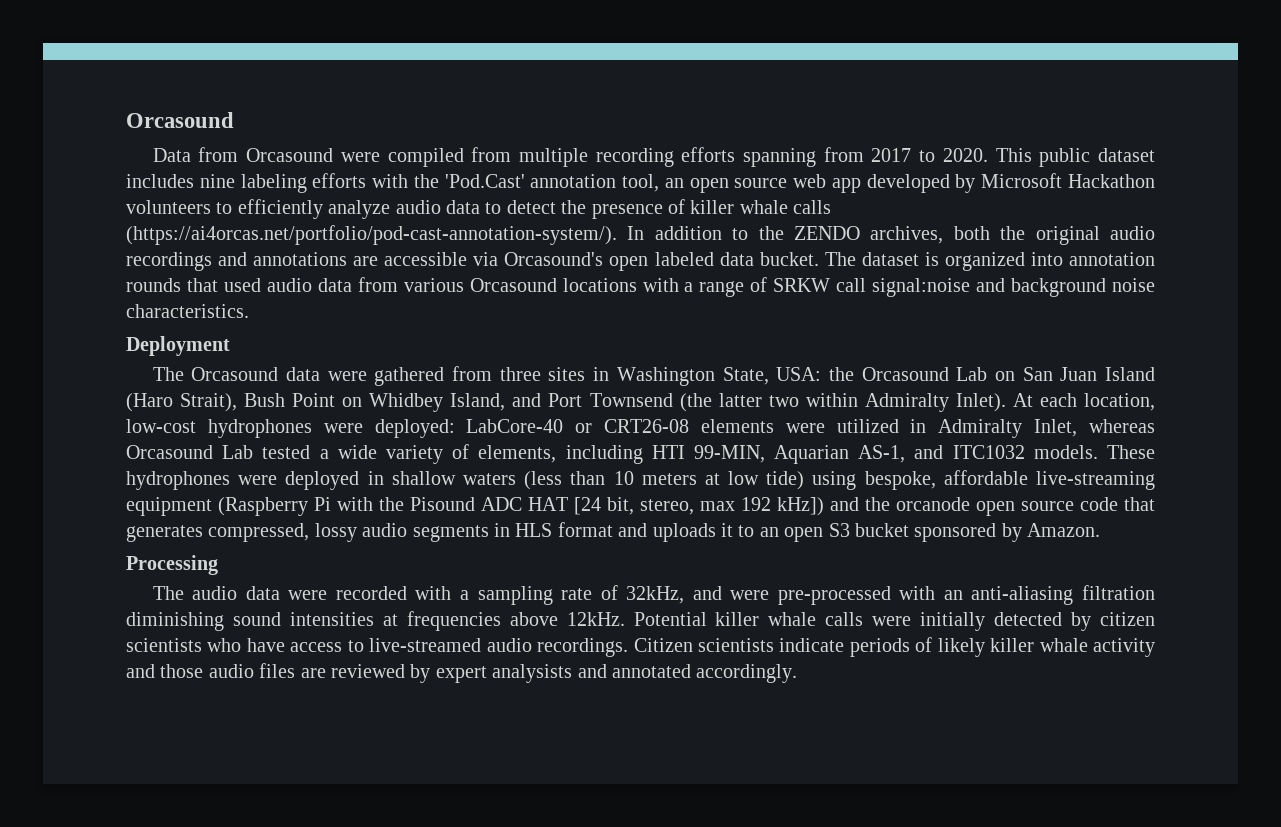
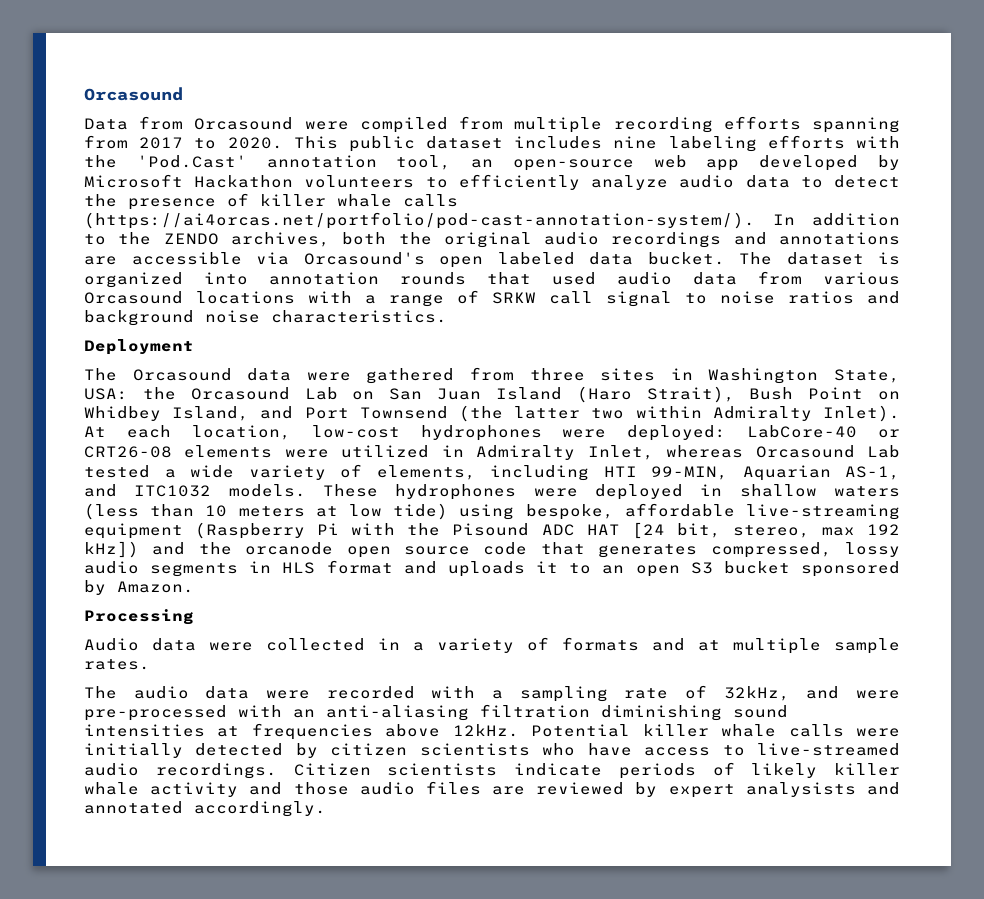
- This public dataset includes nine labeling efforts with the 'Pod.Cast' annotation tool, an open source web app developed by Microsoft Hackathon volunteers to efficiently analyze audio data to detect the presence of killer whale calls (https://ai4orcas.net/portfolio/pod-cast-annotation-system/). In addition to the ZENDO archives, both the original audio recordings and annotations are accessible via Orcasound's open labeled data bucket.
+ This public dataset includes nine labeling efforts with the 'Pod.Cast' annotation tool, an open-source web app developed by Microsoft Hackathon volunteers to efficiently analyze audio data to detect the presence of killer whale calls (https://ai4orcas.net/portfolio/pod-cast-annotation-system/). In addition to the ZENDO archives, both the original audio recordings and annotations are accessible via Orcasound's open labeled data bucket.
- The dataset is organized into annotation rounds that used audio data from various Orcasound locations with a range of SRKW call signal:noise and background noise characteristics.
+ The dataset is organized into annotation rounds that used audio data from various Orcasound locations with a range of SRKW call signal to noise ratios and background noise characteristics.
+ Audio data were collected in a variety of formats and at multiple sample rates.

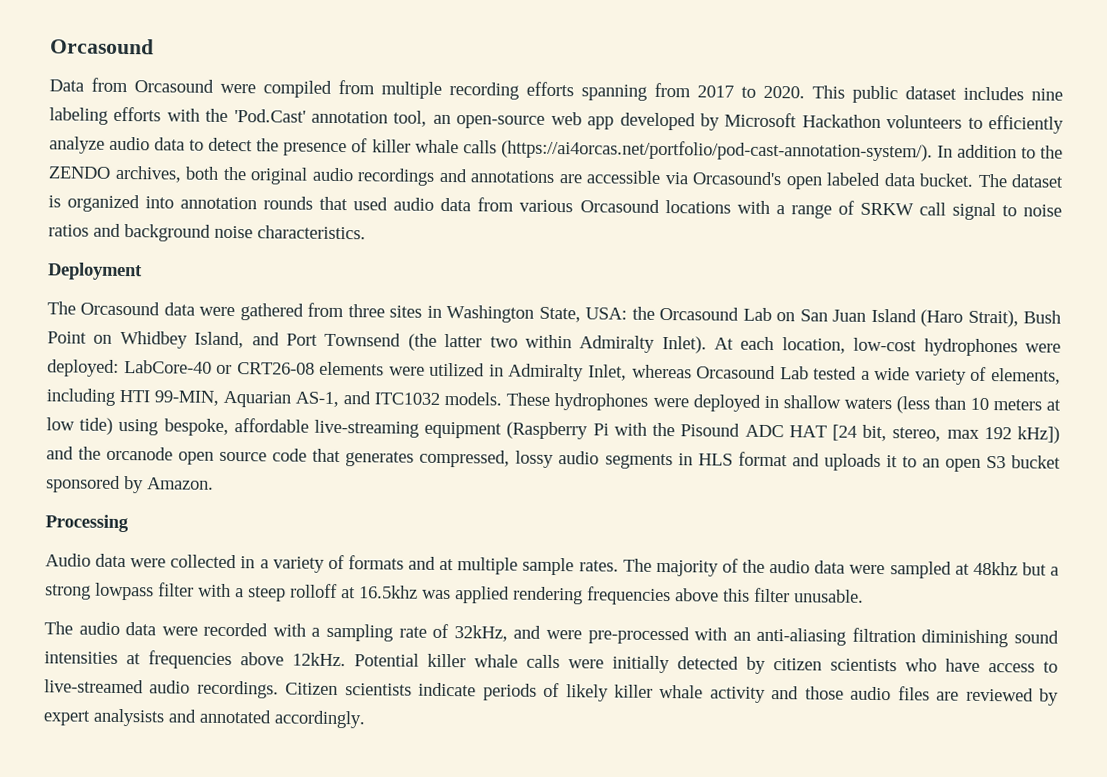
+ The majority of the audio data were sampled at 48khz but a strong lowpass filter with a steep rolloff at 16.5khz was applied rendering frequencies above this filter unusable.

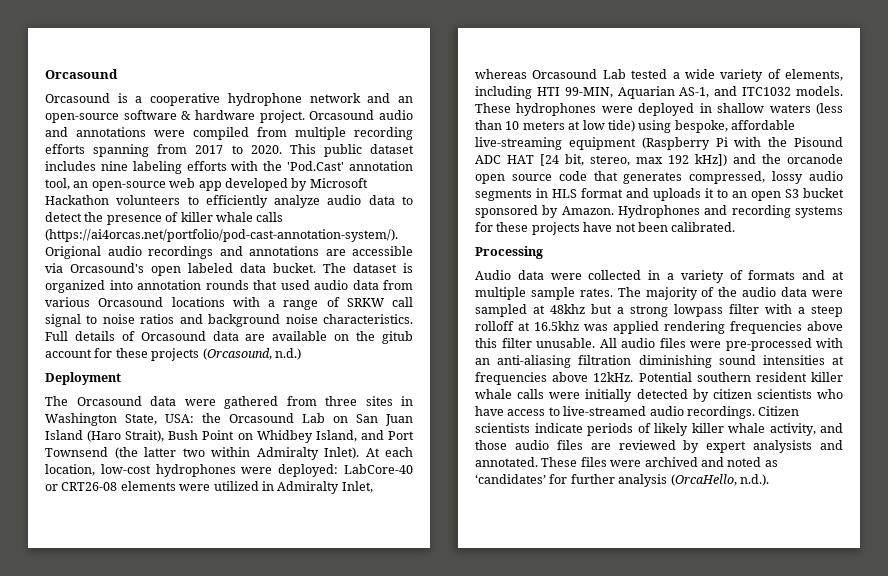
- Data from Orcasound were compiled from multiple recording efforts spanning from 2017 to 2020.
+ Orcasound is a cooperative hydrophone network and an open-source software & hardware project. Orcasound audio and annotations were compiled from multiple recording efforts spanning from 2017 to 2020.
- This public dataset includes nine labeling efforts with the 'Pod.Cast' annotation tool, an open-source web app developed by Microsoft Hackathon volunteers to efficiently analyze audio data to detect the presence of killer whale calls (https://ai4orcas.net/portfolio/pod-cast-annotation-system/). In addition to the ZENDO archives, both the original audio recordings and annotations are accessible via Orcasound's open labeled data bucket.
+ This public dataset includes nine labeling efforts with the 'Pod.Cast' annotation tool, an open-source web app developed by Microsoft Hackathon volunteers to efficiently analyze audio data to detect the presence of killer whale calls (https://ai4orcas.net/portfolio/pod-cast-annotation-system/). Origional audio recordings and annotations are accessible via Orcasound's open labeled data bucket.
+ Full details of Orcasound data are available on the gitub account for these projects (Orcasound, n.d.)
+ Hydrophones and recording systems for these projects have not been calibrated.
- The majority of the audio data were sampled at 48khz but a strong lowpass filter with a steep rolloff at 16.5khz was applied rendering frequencies above this filter unusable.
- The audio data were recorded with a sampling rate of 32kHz, and were pre-processed with an anti-aliasing filtration diminishing sound intensities at frequencies above 12kHz.
+ The majority of the audio data were sampled at 48khz but a strong lowpass filter with a steep rolloff at 16.5khz was applied rendering frequencies above this filter unusable. All audio files were pre-processed with an anti-aliasing filtration diminishing sound intensities at frequencies above 12kHz.
- Potential killer whale calls were initially detected by citizen scientists who have access to live-streamed audio recordings.
+ Potential southern resident killer whale calls were initially detected by citizen scientists who have access to live-streamed audio recordings.
- Citizen scientists indicate periods of likely killer whale activity and those audio files are reviewed by expert analysists and annotated accordingly.
+ Citizen scientists indicate periods of likely killer whale activity, and those audio files are reviewed by expert analysists and annotated. These files were archived and noted as ‘candidates’ for further analysis (OrcaHello, n.d.).

